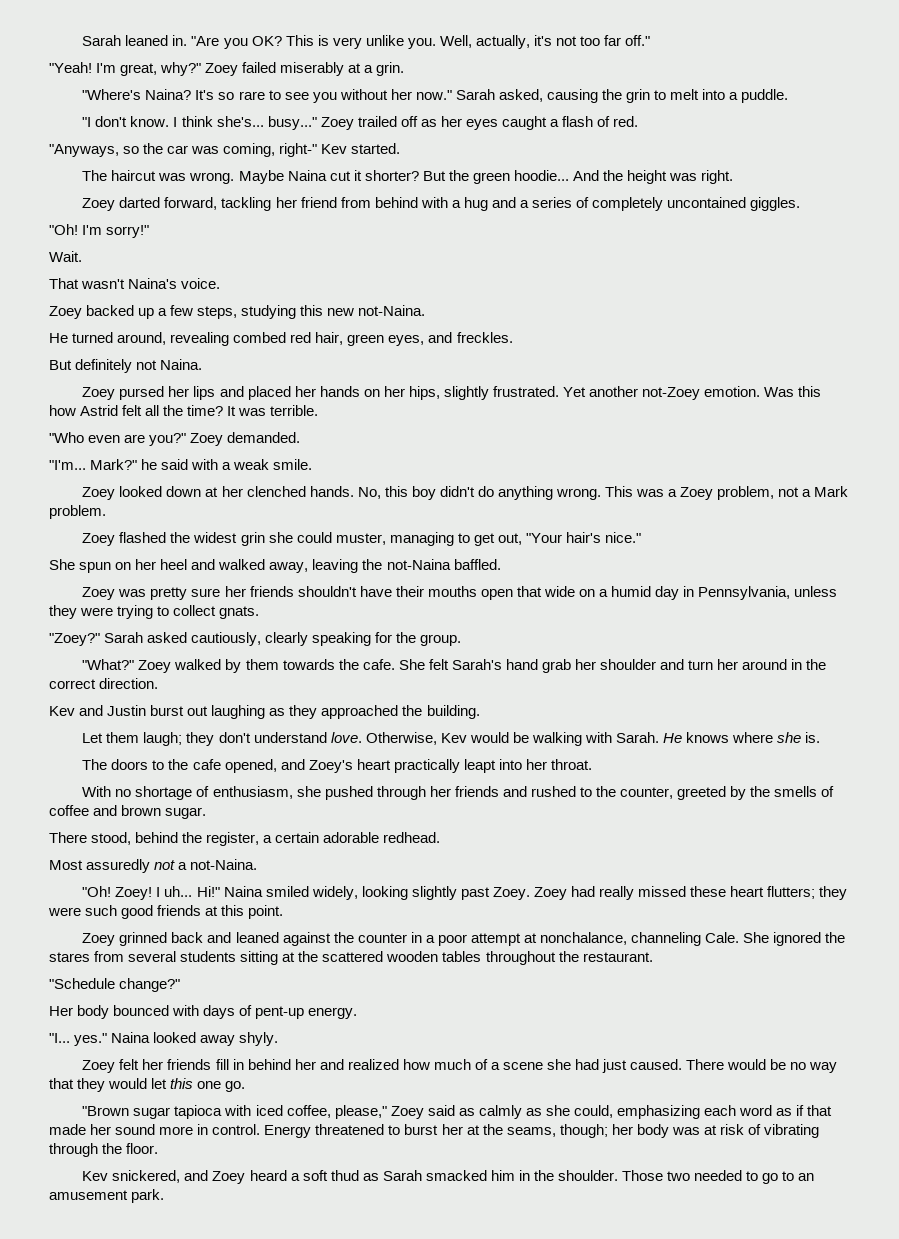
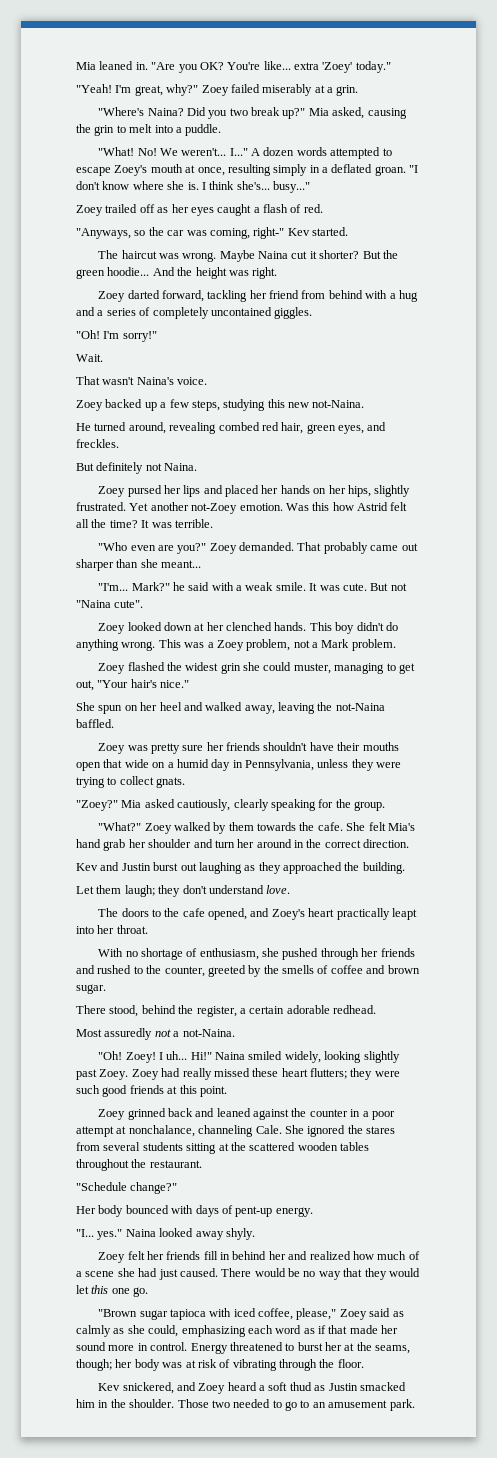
- Sarah leaned in.
+ Mia leaned in.
- This is very unlike you. Well, actually, it's not too far off."
+ You're like... extra 'Zoey' today."
- It's so rare to see you without her now." Sarah asked, causing the grin to melt into a puddle.
+ Did you two break up?" Mia asked, causing the grin to melt into a puddle.
- "I don't know.
+ "What! No! We weren't... I..." A dozen words attempted to escape Zoey's mouth at once, resulting simply in a deflated groan. "I don't know where she is.
- I think she's... busy..." Zoey trailed off as her eyes caught a flash of red.
+ I think she's... busy..."
+ Zoey trailed off as her eyes caught a flash of red.
+ That probably came out sharper than she meant...
+ It was cute. But not "Naina cute".
- No, this boy didn't do anything wrong.
+ This boy didn't do anything wrong.
- Sarah asked cautiously, clearly speaking for the group.
+ Mia asked cautiously, clearly speaking for the group.
- She felt Sarah's hand grab her shoulder and turn her around in the correct direction.
+ She felt Mia's hand grab her shoulder and turn her around in the correct direction.
- Otherwise, Kev would be walking with Sarah. He knows where she is.
- Kev snickered, and Zoey heard a soft thud as Sarah smacked him in the shoulder.
+ Kev snickered, and Zoey heard a soft thud as Justin smacked him in the shoulder.

